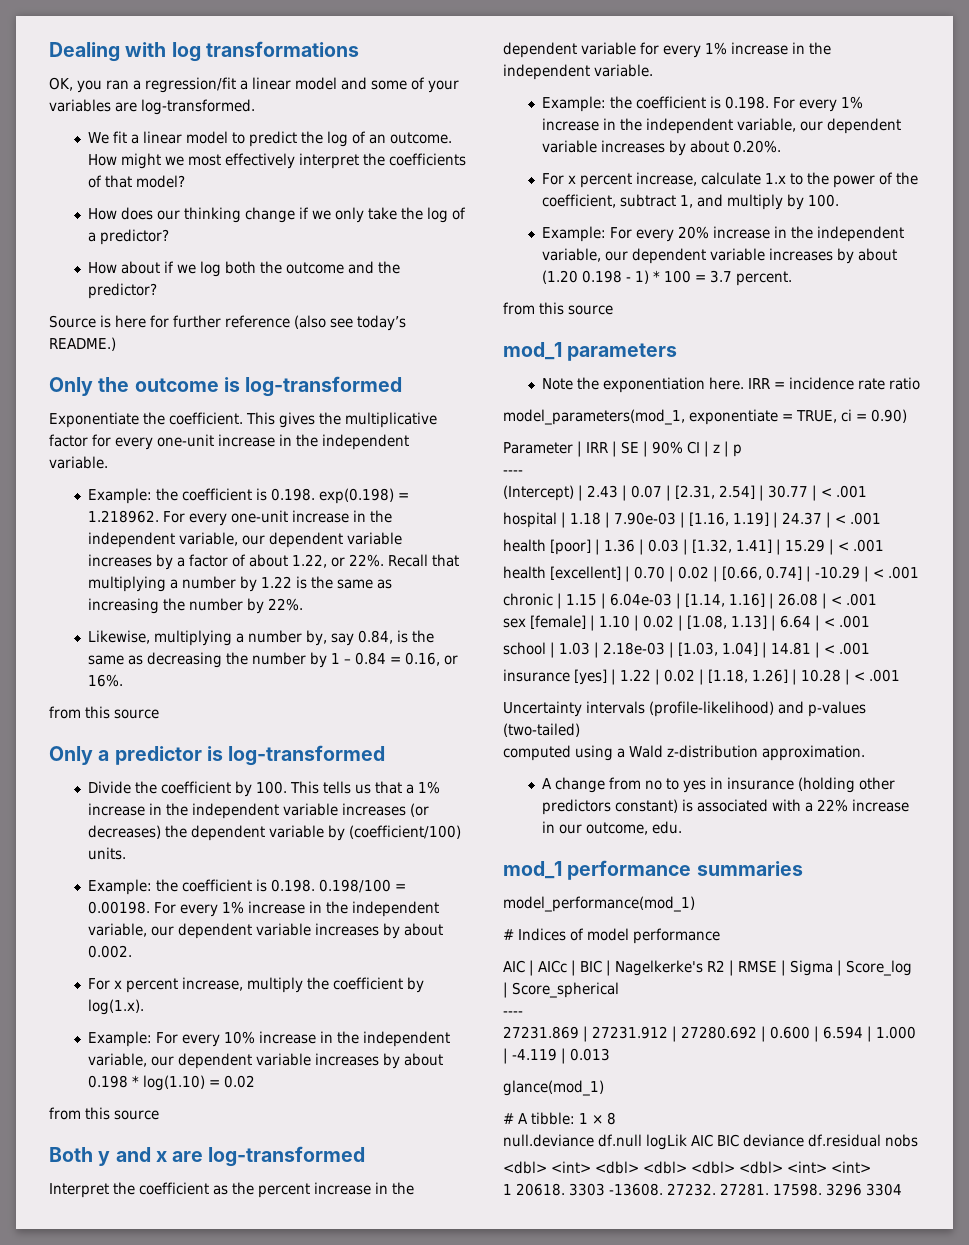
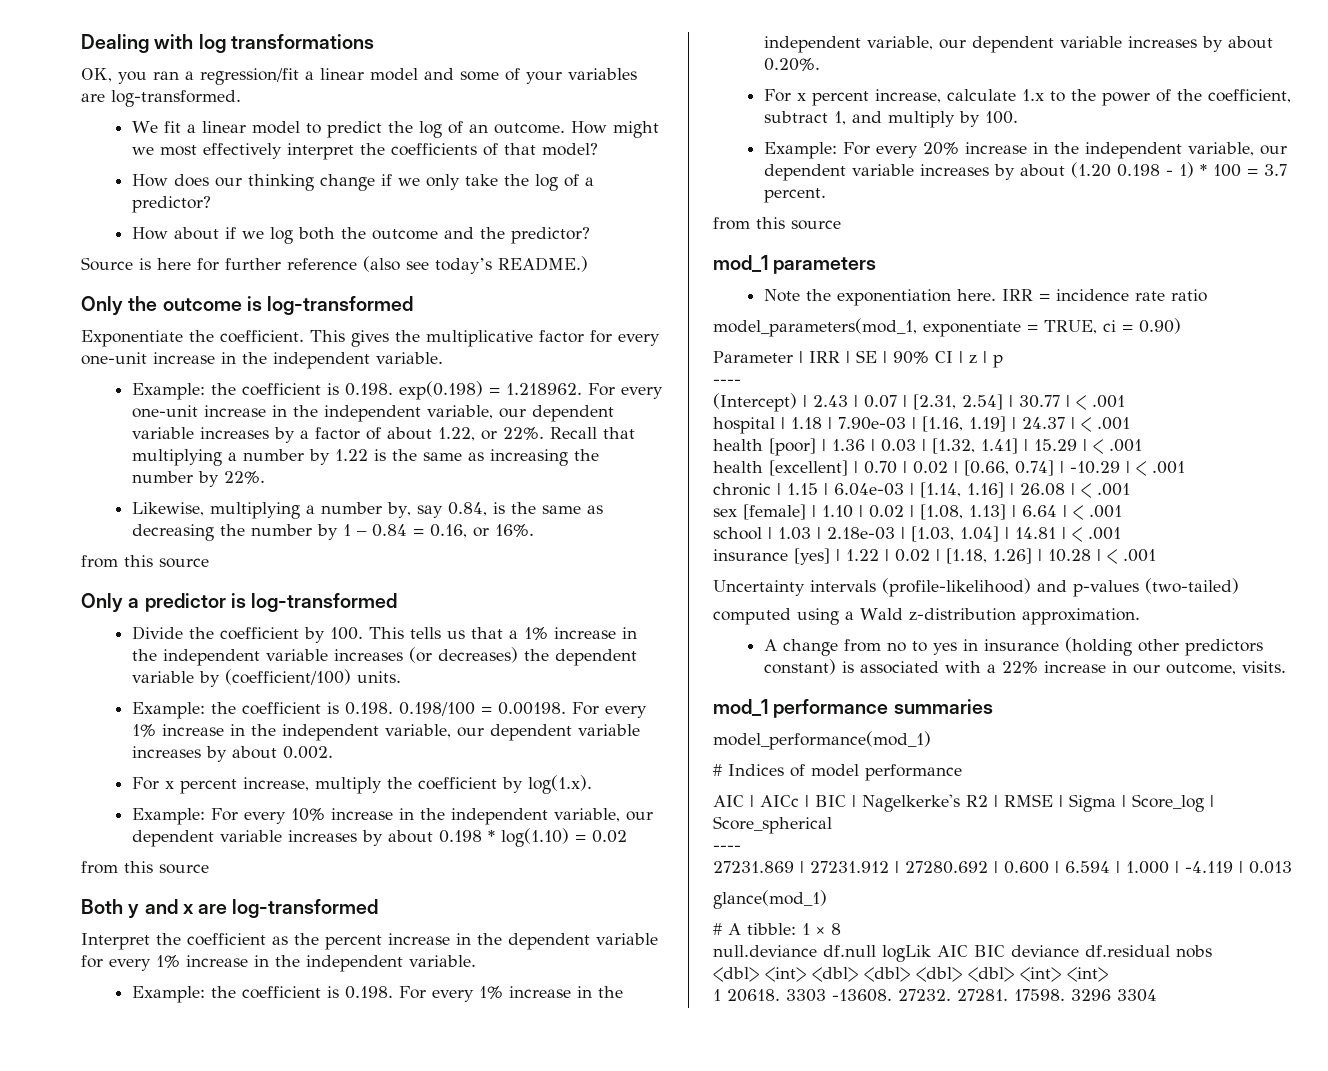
- A change from no to yes in insurance (holding other predictors constant) is associated with a 22% increase in our outcome, edu.
+ A change from no to yes in insurance (holding other predictors constant) is associated with a 22% increase in our outcome, visits.

